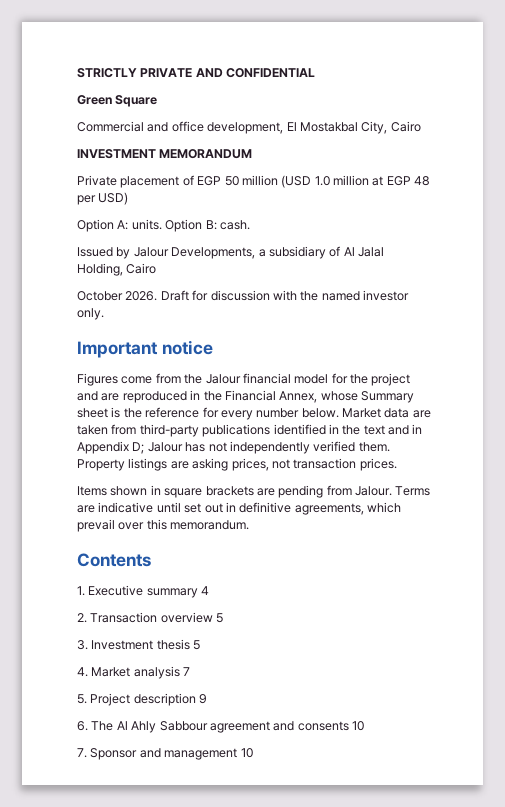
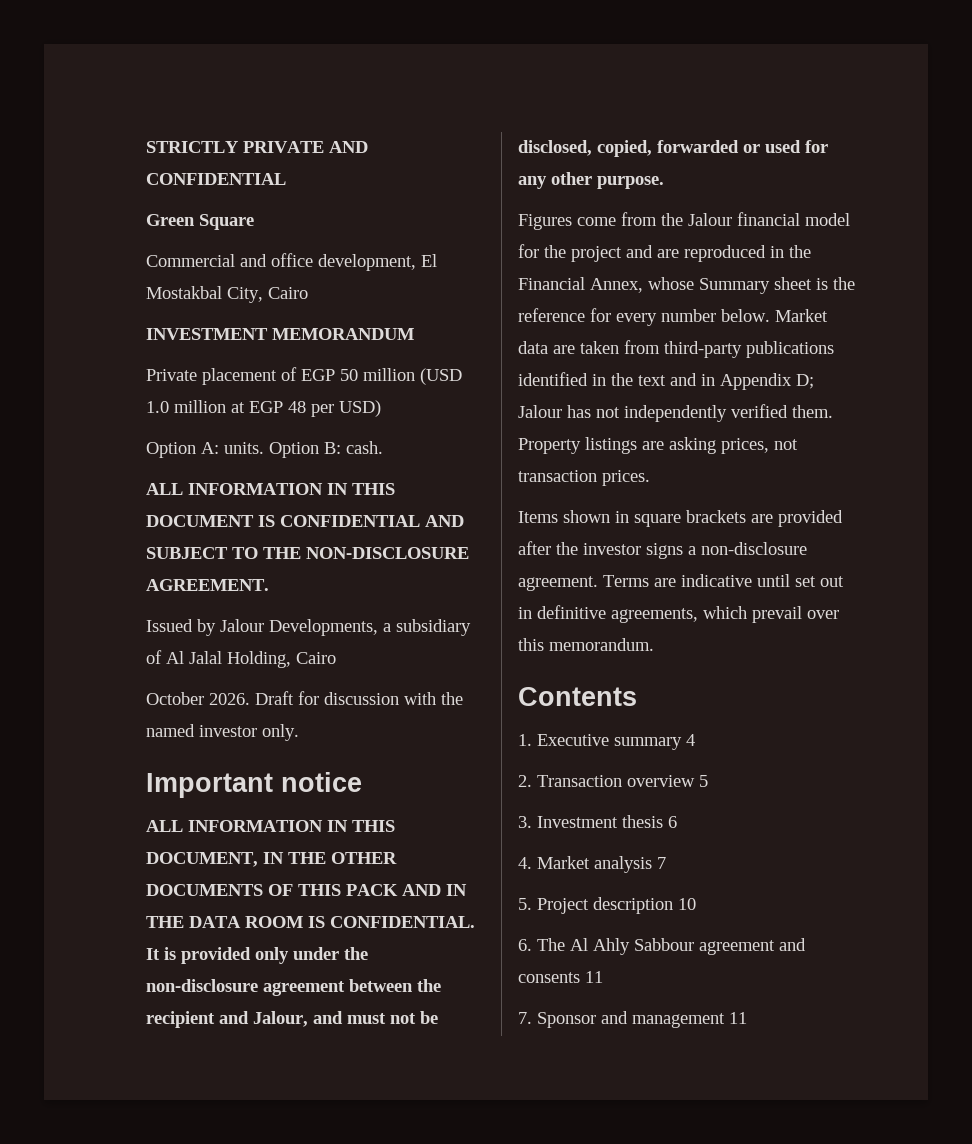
+ ALL INFORMATION IN THIS DOCUMENT IS CONFIDENTIAL AND SUBJECT TO THE NON-DISCLOSURE AGREEMENT.
+ ALL INFORMATION IN THIS DOCUMENT, IN THE OTHER DOCUMENTS OF THIS PACK AND IN THE DATA ROOM IS CONFIDENTIAL. It is provided only under the non-disclosure agreement between the recipient and Jalour, and must not be disclosed, copied, forwarded or used for any other purpose.
- Items shown in square brackets are pending from Jalour.
+ Items shown in square brackets are provided after the investor signs a non-disclosure agreement.
- 3. Investment thesis 5
+ 3. Investment thesis 6
- 5. Project description 9
+ 5. Project description 10
- 6. The Al Ahly Sabbour agreement and consents 10
+ 6. The Al Ahly Sabbour agreement and consents 11
- 7. Sponsor and management 10
+ 7. Sponsor and management 11

